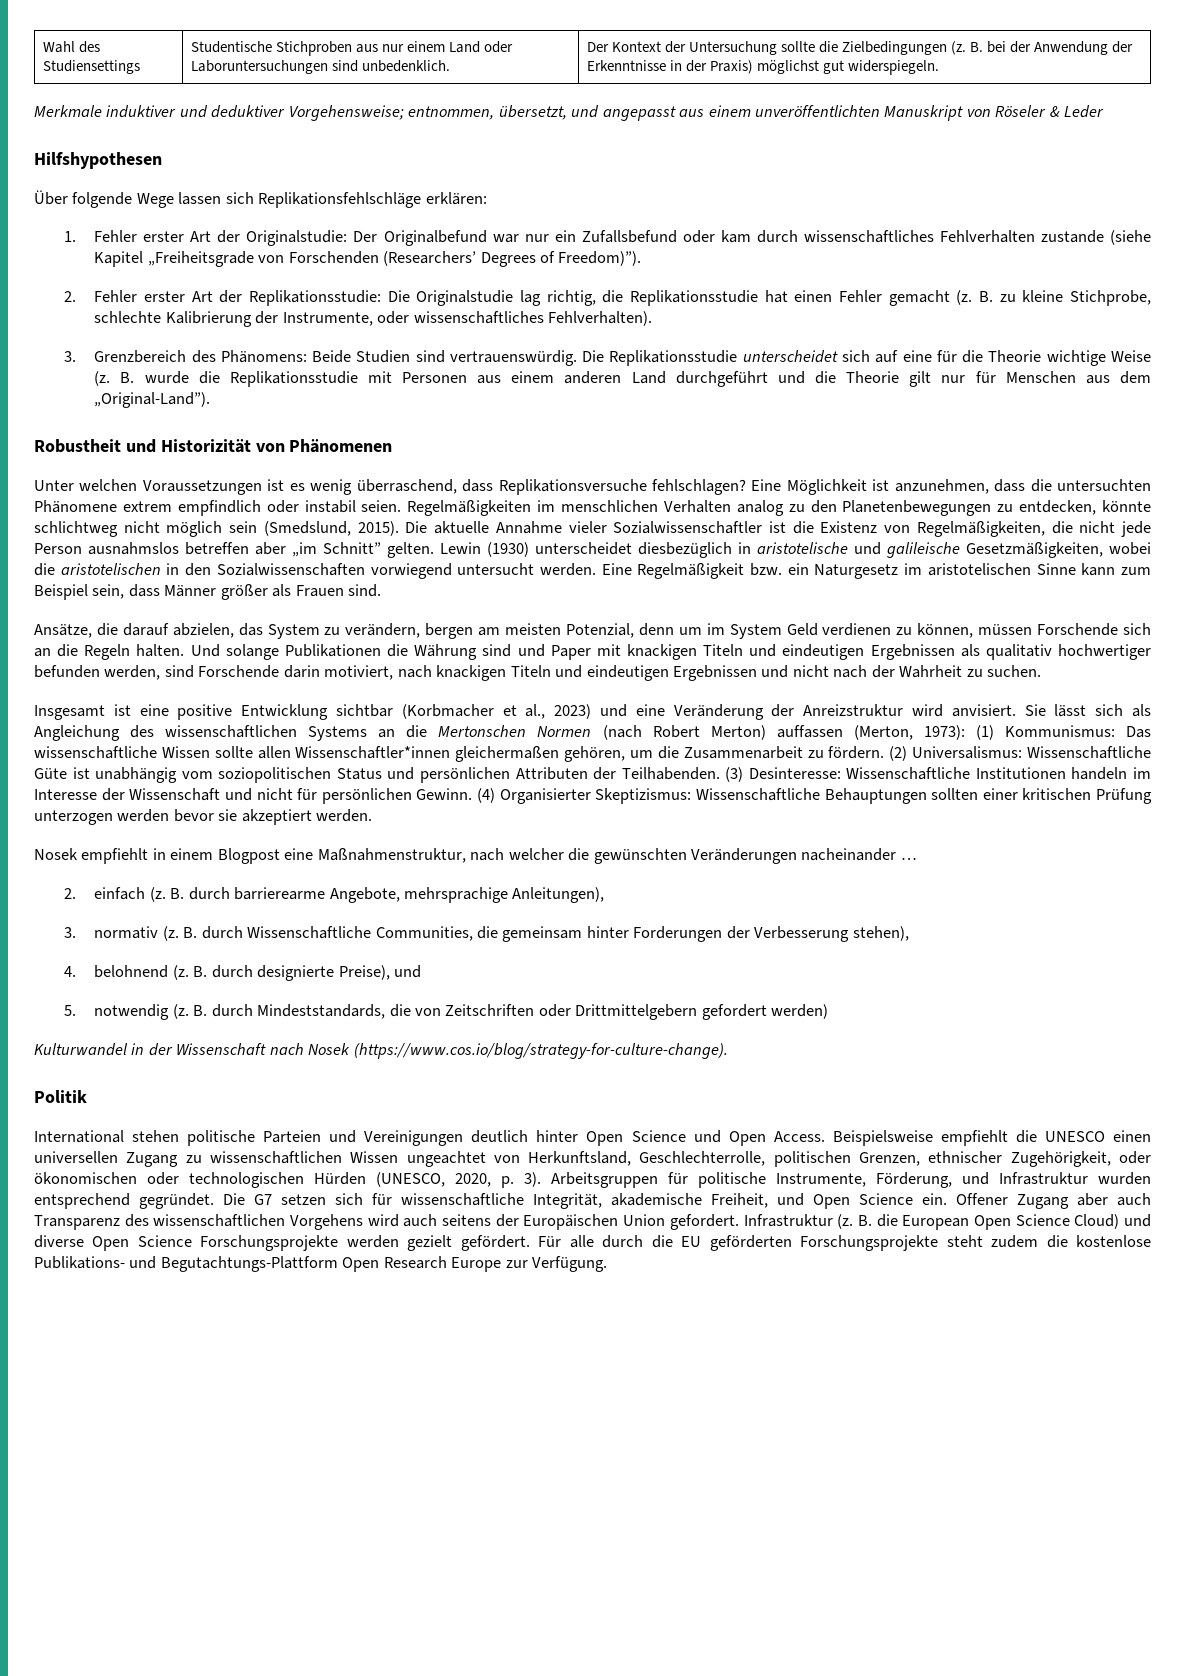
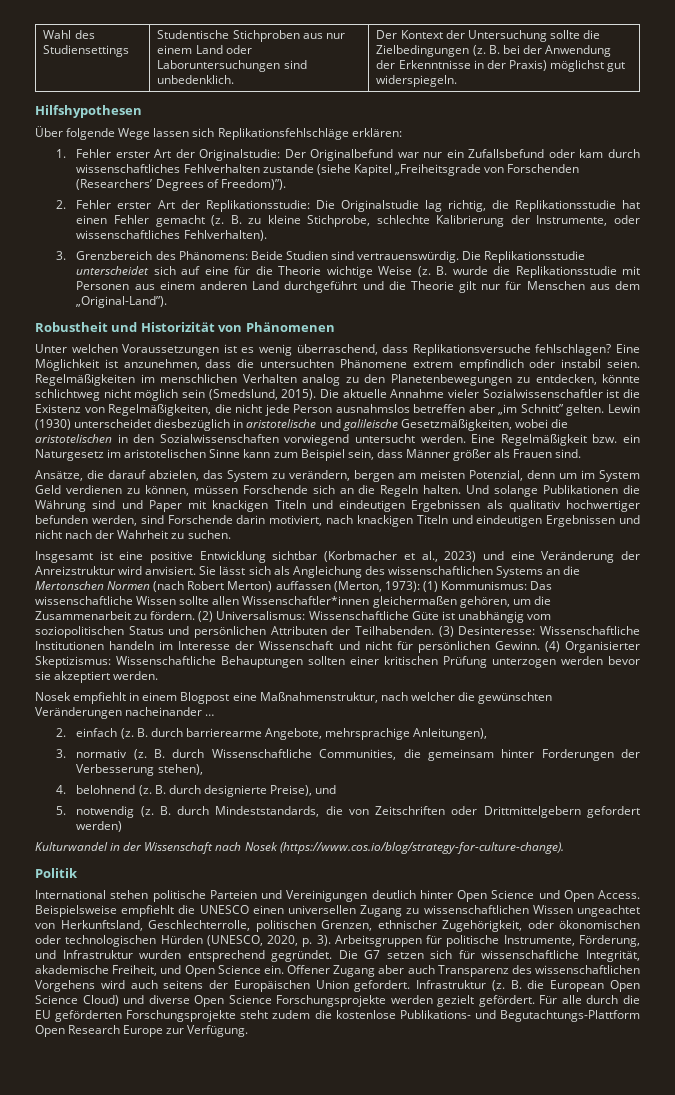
- Merkmale induktiver und deduktiver Vorgehensweise; entnommen, übersetzt, und angepasst aus einem unveröffentlichten Manuskript von Röseler & Leder

